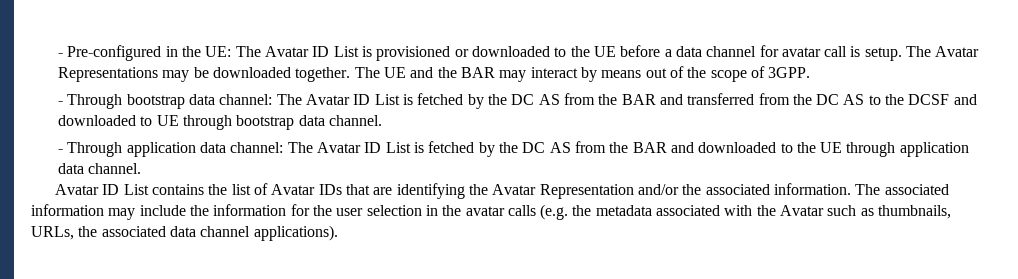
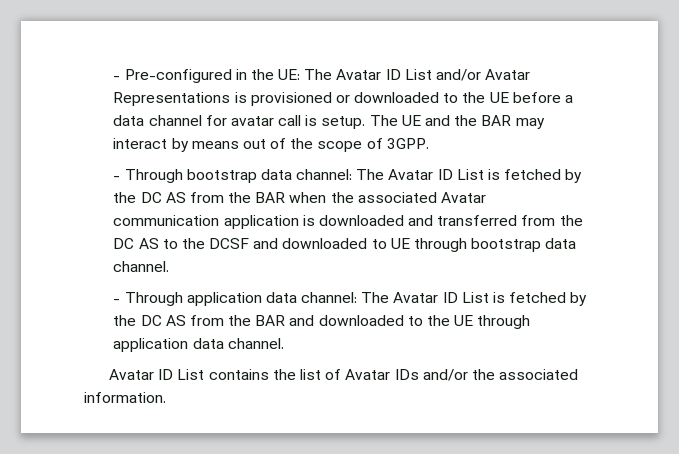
- - Pre-configured in the UE: The Avatar ID List is provisioned or downloaded to the UE before a data channel for avatar call is setup.
+ - Pre-configured in the UE: The Avatar ID List and/or Avatar Representations is provisioned or downloaded to the UE before a data channel for avatar call is setup.
- The Avatar Representations may be downloaded together. The UE and the BAR may interact by means out of the scope of 3GPP.
+ The UE and the BAR may interact by means out of the scope of 3GPP.
- - Through bootstrap data channel: The Avatar ID List is fetched by the DC AS from the BAR and transferred from the DC AS to the DCSF and downloaded to UE through bootstrap data channel.
+ - Through bootstrap data channel: The Avatar ID List is fetched by the DC AS from the BAR when the associated Avatar communication application is downloaded and transferred from the DC AS to the DCSF and downloaded to UE through bootstrap data channel.
- Avatar ID List contains the list of Avatar IDs that are identifying the Avatar Representation and/or the associated information. The associated information may include the information for the user selection in the avatar calls (e.g. the metadata associated with the Avatar such as thumbnails, URLs, the associated data channel applications).
+ Avatar ID List contains the list of Avatar IDs and/or the associated information.

